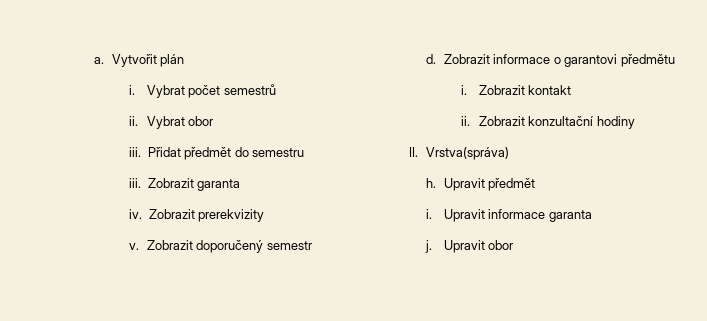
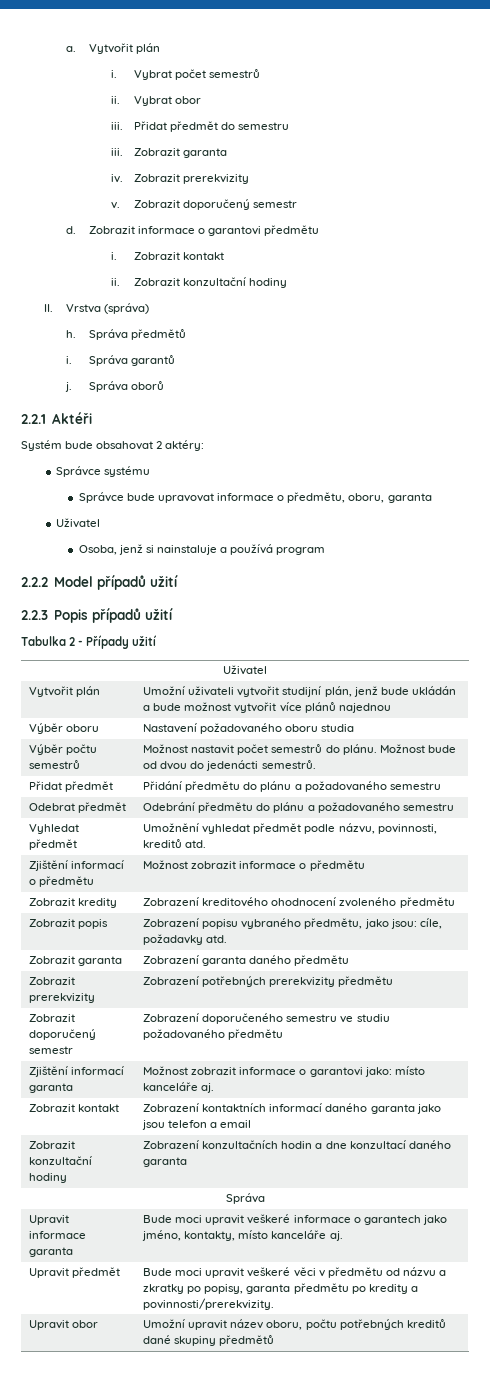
- II. Vrstva(správa)
+ II. Vrstva (správa)
- Upravit předmět
- i. Upravit informace garanta
- j. Upravit obor
+ Správa předmětů
+ i. Správa garantů
+ j. Správa oborů
+ 2.2.1 Aktéři
+ Systém bude obsahovat 2 aktéry:
+ Správce systému
+ Správce bude upravovat informace o předmětu, oboru, garanta
+ Uživatel
+ Osoba, jenž si nainstaluje a používá program
+ 2.2.2 Model případů užití
+ 2.2.3 Popis případů užití
+ Tabulka 2 - Případy užití
+ Uživatel
+ Vytvořit plán | Umožní uživateli vytvořit studijní plán, jenž bude ukládán a bude možnost vytvořit více plánů najednou
+ Výběr oboru | Nastavení požadovaného oboru studia
+ Výběr počtu semestrů | Možnost nastavit počet semestrů do plánu. Možnost bude od dvou do jedenácti semestrů.
+ Přidat předmět | Přidání předmětu do plánu a požadovaného semestru
+ Odebrat předmět | Odebrání předmětu do plánu a požadovaného semestru
+ Vyhledat předmět | Umožnění vyhledat předmět podle názvu, povinnosti, kreditů atd.
+ Zjištění informací o předmětu | Možnost zobrazit informace o předmětu
+ Zobrazit kredity | Zobrazení kreditového ohodnocení zvoleného předmětu
+ Zobrazit popis | Zobrazení popisu vybraného předmětu, jako jsou: cíle, požadavky atd.
+ Zobrazit garanta | Zobrazení garanta daného předmětu
+ Zobrazit prerekvizity | Zobrazení potřebných prerekvizity předmětu
+ Zobrazit doporučený semestr | Zobrazení doporučeného semestru ve studiu požadovaného předmětu
+ Zjištění informací garanta | Možnost zobrazit informace o garantovi jako: místo kanceláře aj.
+ Zobrazit kontakt | Zobrazení kontaktních informací daného garanta jako jsou telefon a email
+ Zobrazit konzultační hodiny | Zobrazení konzultačních hodin a dne konzultací daného garanta
+ Správa
+ Upravit informace garanta | Bude moci upravit veškeré informace o garantech jako jméno, kontakty, místo kanceláře aj.
+ Upravit předmět | Bude moci upravit veškeré věci v předmětu od názvu a zkratky po popisy, garanta předmětu po kredity a povinnosti/prerekvizity.
+ Upravit obor | Umožní upravit název oboru, počtu potřebných kreditů dané skupiny předmětů

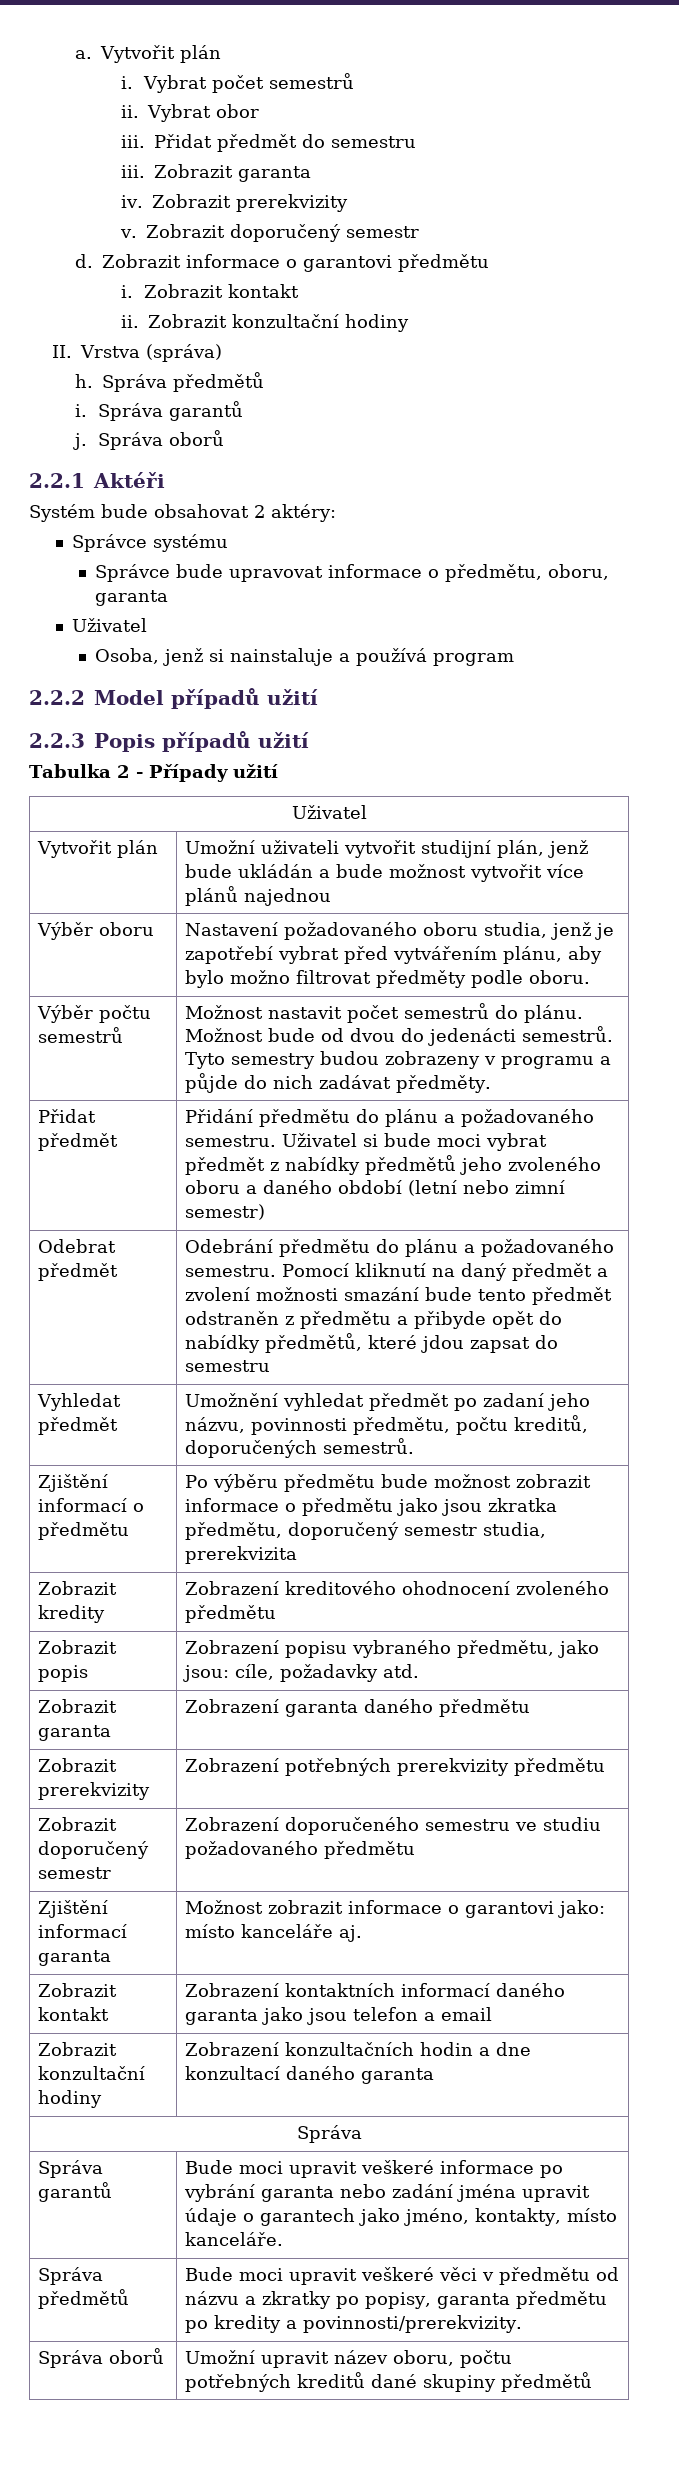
- Výběr oboru | Nastavení požadovaného oboru studia
+ Výběr oboru | Nastavení požadovaného oboru studia, jenž je zapotřebí vybrat před vytvářením plánu, aby bylo možno filtrovat předměty podle oboru.
- Výběr počtu semestrů | Možnost nastavit počet semestrů do plánu. Možnost bude od dvou do jedenácti semestrů.
+ Výběr počtu semestrů | Možnost nastavit počet semestrů do plánu. Možnost bude od dvou do jedenácti semestrů. Tyto semestry budou zobrazeny v programu a půjde do nich zadávat předměty.
- Přidat předmět | Přidání předmětu do plánu a požadovaného semestru
+ Přidat předmět | Přidání předmětu do plánu a požadovaného semestru. Uživatel si bude moci vybrat předmět z nabídky předmětů jeho zvoleného oboru a daného období (letní nebo zimní semestr)
- Odebrat předmět | Odebrání předmětu do plánu a požadovaného semestru
+ Odebrat předmět | Odebrání předmětu do plánu a požadovaného semestru. Pomocí kliknutí na daný předmět a zvolení možnosti smazání bude tento předmět odstraněn z předmětu a přibyde opět do nabídky předmětů, které jdou zapsat do semestru
- Vyhledat předmět | Umožnění vyhledat předmět podle názvu, povinnosti, kreditů atd.
+ Vyhledat předmět | Umožnění vyhledat předmět po zadaní jeho názvu, povinnosti předmětu, počtu kreditů, doporučených semestrů.
- Zjištění informací o předmětu | Možnost zobrazit informace o předmětu
+ Zjištění informací o předmětu | Po výběru předmětu bude možnost zobrazit informace o předmětu jako jsou zkratka předmětu, doporučený semestr studia, prerekvizita
- Upravit informace garanta | Bude moci upravit veškeré informace o garantech jako jméno, kontakty, místo kanceláře aj.
- Upravit předmět | Bude moci upravit veškeré věci v předmětu od názvu a zkratky po popisy, garanta předmětu po kredity a povinnosti/prerekvizity.
+ Správa garantů | Bude moci upravit veškeré informace po vybrání garanta nebo zadání jména upravit údaje o garantech jako jméno, kontakty, místo kanceláře.
+ Správa předmětů | Bude moci upravit veškeré věci v předmětu od názvu a zkratky po popisy, garanta předmětu po kredity a povinnosti/prerekvizity.
- Upravit obor | Umožní upravit název oboru, počtu potřebných kreditů dané skupiny předmětů
+ Správa oborů | Umožní upravit název oboru, počtu potřebných kreditů dané skupiny předmětů

